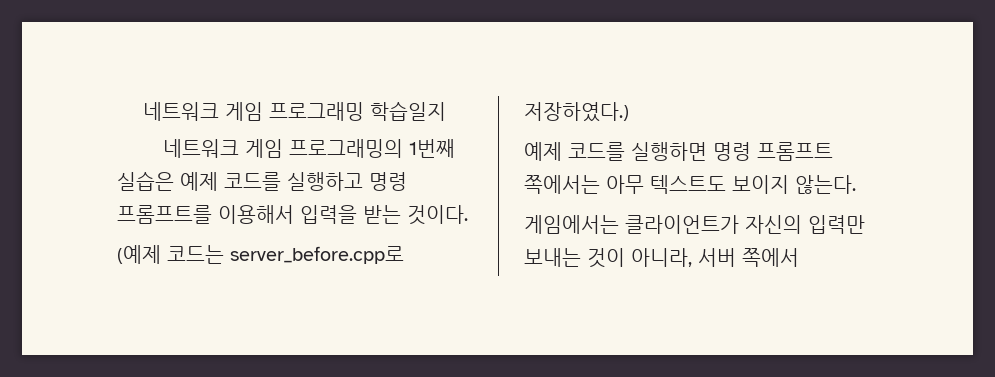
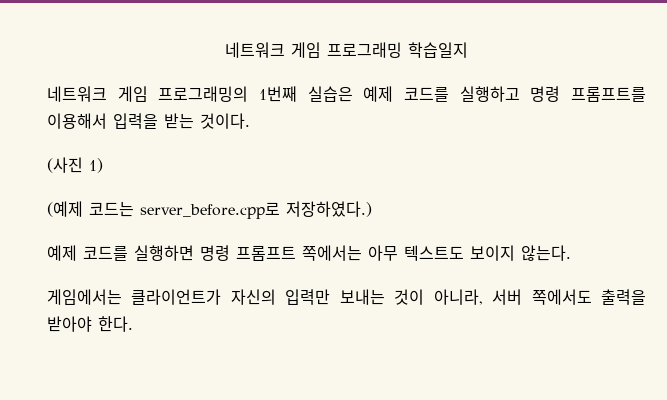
+ (사진 1)
- 게임에서는 클라이언트가 자신의 입력만 보내는 것이 아니라, 서버 쪽에서
+ 게임에서는 클라이언트가 자신의 입력만 보내는 것이 아니라, 서버 쪽에서도 출력을 받아야 한다.

